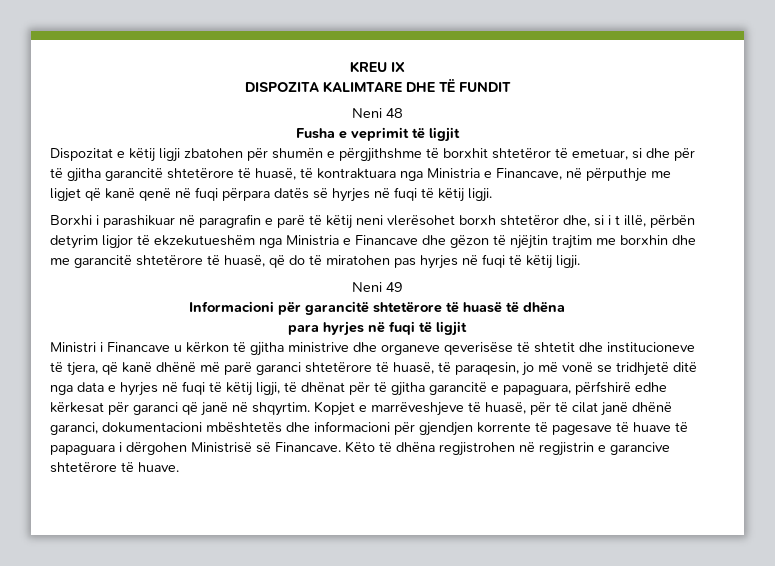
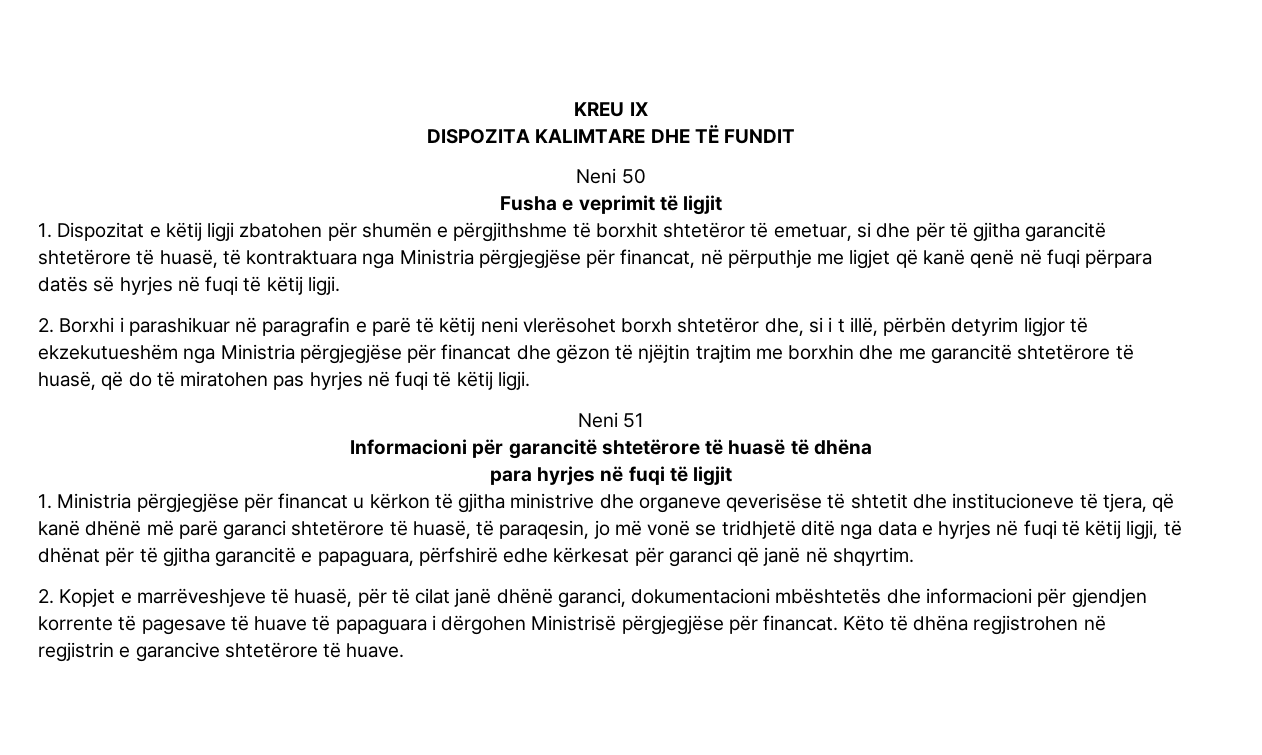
- Neni 48
+ Neni 50
- Dispozitat e këtij ligji zbatohen për shumën e përgjithshme të borxhit shtetëror të emetuar, si dhe për të gjitha garancitë shtetërore të huasë, të kontraktuara nga Ministria e Financave, në përputhje me ligjet që kanë qenë në fuqi përpara datës së hyrjes në fuqi të këtij ligji.
+ 1. Dispozitat e këtij ligji zbatohen për shumën e përgjithshme të borxhit shtetëror të emetuar, si dhe për të gjitha garancitë shtetërore të huasë, të kontraktuara nga Ministria përgjegjëse për financat, në përputhje me ligjet që kanë qenë në fuqi përpara datës së hyrjes në fuqi të këtij ligji.
- Borxhi i parashikuar në paragrafin e parë të këtij neni vlerësohet borxh shtetëror dhe, si i t illë, përbën detyrim ligjor të ekzekutueshëm nga Ministria e Financave dhe gëzon të njëjtin trajtim me borxhin dhe me garancitë shtetërore të huasë, që do të miratohen pas hyrjes në fuqi të këtij ligji.
+ 2. Borxhi i parashikuar në paragrafin e parë të këtij neni vlerësohet borxh shtetëror dhe, si i t illë, përbën detyrim ligjor të ekzekutueshëm nga Ministria përgjegjëse për financat dhe gëzon të njëjtin trajtim me borxhin dhe me garancitë shtetërore të huasë, që do të miratohen pas hyrjes në fuqi të këtij ligji.
- Neni 49
+ Neni 51
- Ministri i Financave u kërkon të gjitha ministrive dhe organeve qeverisëse të shtetit dhe institucioneve të tjera, që kanë dhënë më parë garanci shtetërore të huasë, të paraqesin, jo më vonë se tridhjetë ditë nga data e hyrjes në fuqi të këtij ligji, të dhënat për të gjitha garancitë e papaguara, përfshirë edhe kërkesat për garanci që janë në shqyrtim. Kopjet e marrëveshjeve të huasë, për të cilat janë dhënë garanci, dokumentacioni mbështetës dhe informacioni për gjendjen korrente të pagesave të huave të papaguara i dërgohen Ministrisë së Financave.
+ 1. Ministria përgjegjëse për financat u kërkon të gjitha ministrive dhe organeve qeverisëse të shtetit dhe institucioneve të tjera, që kanë dhënë më parë garanci shtetërore të huasë, të paraqesin, jo më vonë se tridhjetë ditë nga data e hyrjes në fuqi të këtij ligji, të dhënat për të gjitha garancitë e papaguara, përfshirë edhe kërkesat për garanci që janë në shqyrtim.
+ 2. Kopjet e marrëveshjeve të huasë, për të cilat janë dhënë garanci, dokumentacioni mbështetës dhe informacioni për gjendjen korrente të pagesave të huave të papaguara i dërgohen Ministrisë përgjegjëse për financat.

